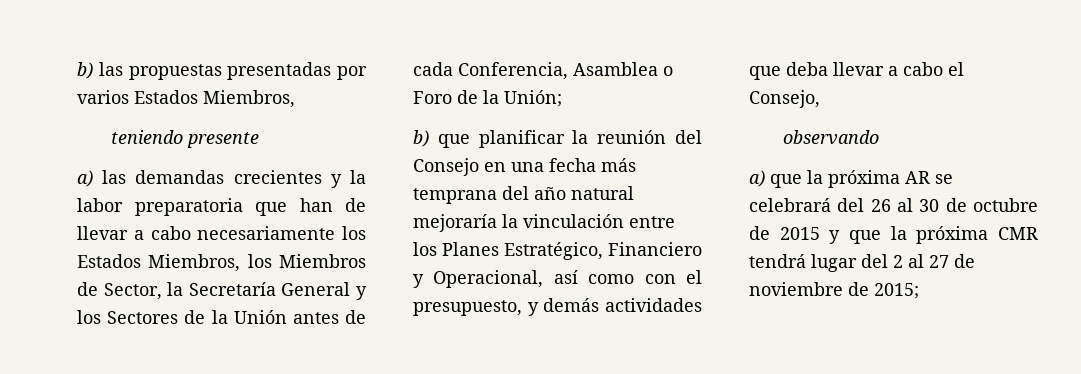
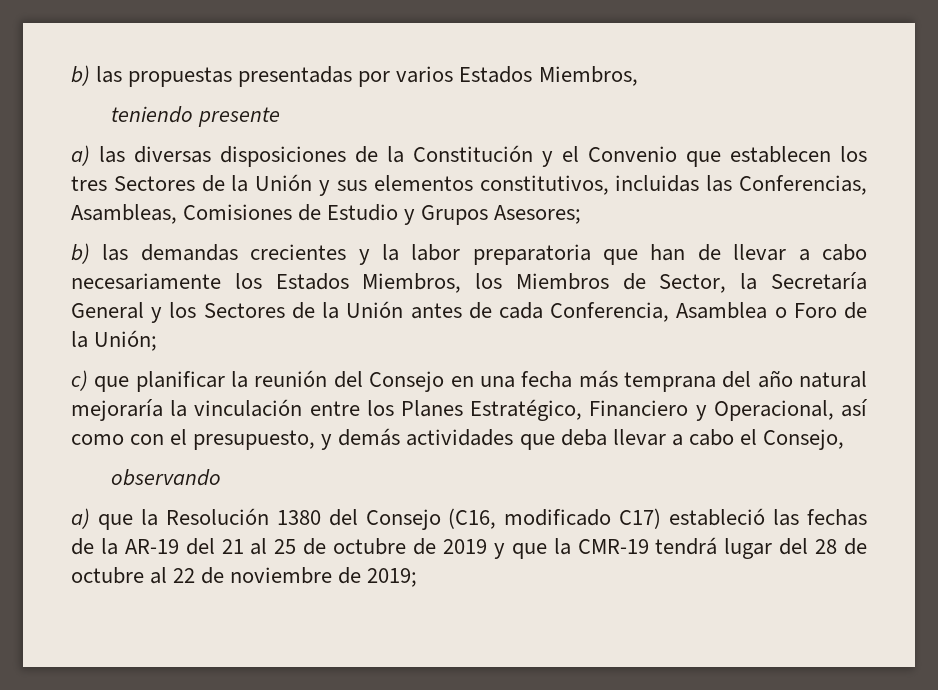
- a) las demandas crecientes y la labor preparatoria que han de llevar a cabo necesariamente los Estados Miembros, los Miembros de Sector, la Secretaría General y los Sectores de la Unión antes de cada Conferencia, Asamblea o Foro de la Unión;
+ a) las diversas disposiciones de la Constitución y el Convenio que establecen los tres Sectores de la Unión y sus elementos constitutivos, incluidas las Conferencias, Asambleas, Comisiones de Estudio y Grupos Asesores;
+ b) las demandas crecientes y la labor preparatoria que han de llevar a cabo necesariamente los Estados Miembros, los Miembros de Sector, la Secretaría General y los Sectores de la Unión antes de cada Conferencia, Asamblea o Foro de la Unión;
- b) que planificar la reunión del Consejo en una fecha más temprana del año natural mejoraría la vinculación entre los Planes Estratégico, Financiero y Operacional, así como con el presupuesto, y demás actividades que deba llevar a cabo el Consejo,
+ c) que planificar la reunión del Consejo en una fecha más temprana del año natural mejoraría la vinculación entre los Planes Estratégico, Financiero y Operacional, así como con el presupuesto, y demás actividades que deba llevar a cabo el Consejo,
- a) que la próxima AR se celebrará del 26 al 30 de octubre de 2015 y que la próxima CMR tendrá lugar del 2 al 27 de noviembre de 2015;
+ a) que la Resolución 1380 del Consejo (C16, modificado C17) estableció las fechas de la AR-19 del 21 al 25 de octubre de 2019 y que la CMR-19 tendrá lugar del 28 de octubre al 22 de noviembre de 2019;

